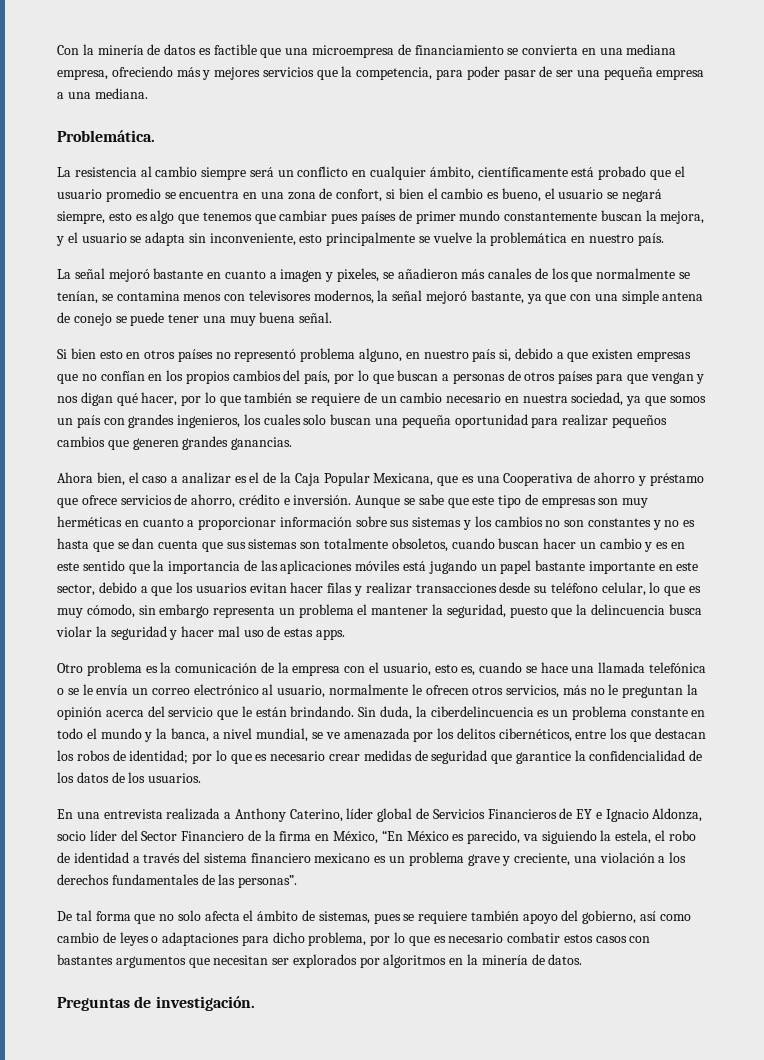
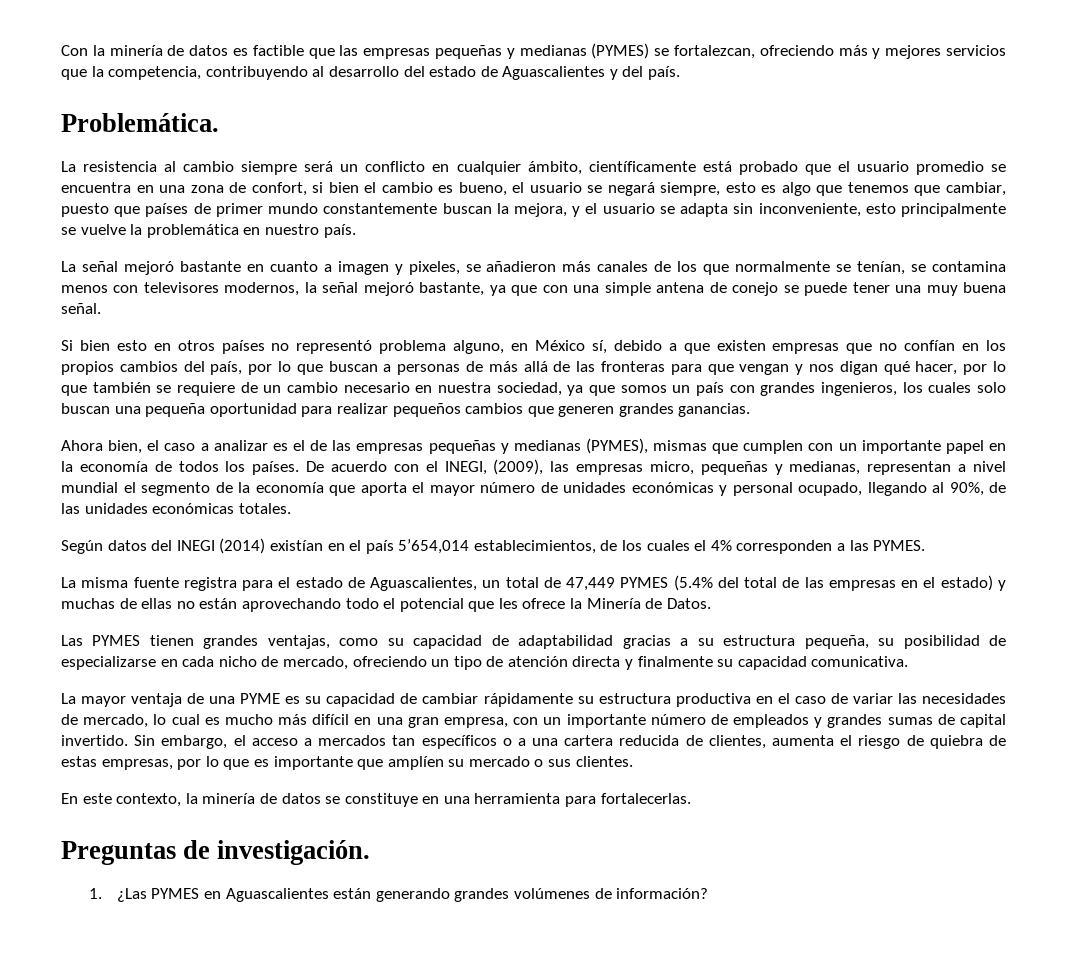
- Con la minería de datos es factible que una microempresa de financiamiento se convierta en una mediana empresa, ofreciendo más y mejores servicios que la competencia, para poder pasar de ser una pequeña empresa a una mediana.
+ Con la minería de datos es factible que las empresas pequeñas y medianas (PYMES) se fortalezcan, ofreciendo más y mejores servicios que la competencia, contribuyendo al desarrollo del estado de Aguascalientes y del país.
- La resistencia al cambio siempre será un conflicto en cualquier ámbito, científicamente está probado que el usuario promedio se encuentra en una zona de confort, si bien el cambio es bueno, el usuario se negará siempre, esto es algo que tenemos que cambiar pues países de primer mundo constantemente buscan la mejora, y el usuario se adapta sin inconveniente, esto principalmente se vuelve la problemática en nuestro país.
+ La resistencia al cambio siempre será un conflicto en cualquier ámbito, científicamente está probado que el usuario promedio se encuentra en una zona de confort, si bien el cambio es bueno, el usuario se negará siempre, esto es algo que tenemos que cambiar, puesto que países de primer mundo constantemente buscan la mejora, y el usuario se adapta sin inconveniente, esto principalmente se vuelve la problemática en nuestro país.
- Si bien esto en otros países no representó problema alguno, en nuestro país si, debido a que existen empresas que no confían en los propios cambios del país, por lo que buscan a personas de otros países para que vengan y nos digan qué hacer, por lo que también se requiere de un cambio necesario en nuestra sociedad, ya que somos un país con grandes ingenieros, los cuales solo buscan una pequeña oportunidad para realizar pequeños cambios que generen grandes ganancias.
+ Si bien esto en otros países no representó problema alguno, en México sí, debido a que existen empresas que no confían en los propios cambios del país, por lo que buscan a personas de más allá de las fronteras para que vengan y nos digan qué hacer, por lo que también se requiere de un cambio necesario en nuestra sociedad, ya que somos un país con grandes ingenieros, los cuales solo buscan una pequeña oportunidad para realizar pequeños cambios que generen grandes ganancias.
- Ahora bien, el caso a analizar es el de la Caja Popular Mexicana, que es una Cooperativa de ahorro y préstamo que ofrece servicios de ahorro, crédito e inversión. Aunque se sabe que este tipo de empresas son muy herméticas en cuanto a proporcionar información sobre sus sistemas y los cambios no son constantes y no es hasta que se dan cuenta que sus sistemas son totalmente obsoletos, cuando buscan hacer un cambio y es en este sentido que la importancia de las aplicaciones móviles está jugando un papel bastante importante en este sector, debido a que los usuarios evitan hacer filas y realizar transacciones desde su teléfono celular, lo que es muy cómodo, sin embargo representa un problema el mantener la seguridad, puesto que la delincuencia busca violar la seguridad y hacer mal uso de estas apps.
- Otro problema es la comunicación de la empresa con el usuario, esto es, cuando se hace una llamada telefónica o se le envía un correo electrónico al usuario, normalmente le ofrecen otros servicios, más no le preguntan la opinión acerca del servicio que le están brindando. Sin duda, la ciberdelincuencia es un problema constante en todo el mundo y la banca, a nivel mundial, se ve amenazada por los delitos cibernéticos, entre los que destacan los robos de identidad; por lo que es necesario crear medidas de seguridad que garantice la confidencialidad de los datos de los usuarios.
- En una entrevista realizada a Anthony Caterino, líder global de Servicios Financieros de EY e Ignacio Aldonza, socio líder del Sector Financiero de la firma en México, “En México es parecido, va siguiendo la estela, el robo de identidad a través del sistema financiero mexicano es un problema grave y creciente, una violación a los derechos fundamentales de las personas”.
- De tal forma que no solo afecta el ámbito de sistemas, pues se requiere también apoyo del gobierno, así como cambio de leyes o adaptaciones para dicho problema, por lo que es necesario combatir estos casos con bastantes argumentos que necesitan ser explorados por algoritmos en la minería de datos.
+ Ahora bien, el caso a analizar es el de las empresas pequeñas y medianas (PYMES), mismas que cumplen con un importante papel en la economía de todos los países. De acuerdo con el INEGI, (2009), las empresas micro, pequeñas y medianas, representan a nivel mundial el segmento de la economía que aporta el mayor número de unidades económicas y personal ocupado, llegando al 90%, de las unidades económicas totales.
+ Según datos del INEGI (2014) existían en el país 5’654,014 establecimientos, de los cuales el 4% corresponden a las PYMES.
+ La misma fuente registra para el estado de Aguascalientes, un total de 47,449 PYMES (5.4% del total de las empresas en el estado) y muchas de ellas no están aprovechando todo el potencial que les ofrece la Minería de Datos.
+ Las PYMES tienen grandes ventajas, como su capacidad de adaptabilidad gracias a su estructura pequeña, su posibilidad de especializarse en cada nicho de mercado, ofreciendo un tipo de atención directa y finalmente su capacidad comunicativa.
+ La mayor ventaja de una PYME es su capacidad de cambiar rápidamente su estructura productiva en el caso de variar las necesidades de mercado, lo cual es mucho más difícil en una gran empresa, con un importante número de empleados y grandes sumas de capital invertido. Sin embargo, el acceso a mercados tan específicos o a una cartera reducida de clientes, aumenta el riesgo de quiebra de estas empresas, por lo que es importante que amplíen su mercado o sus clientes.
+ En este contexto, la minería de datos se constituye en una herramienta para fortalecerlas.
  Preguntas de investigación.
+ 1. ¿Las PYMES en Aguascalientes están generando grandes volúmenes de información?

